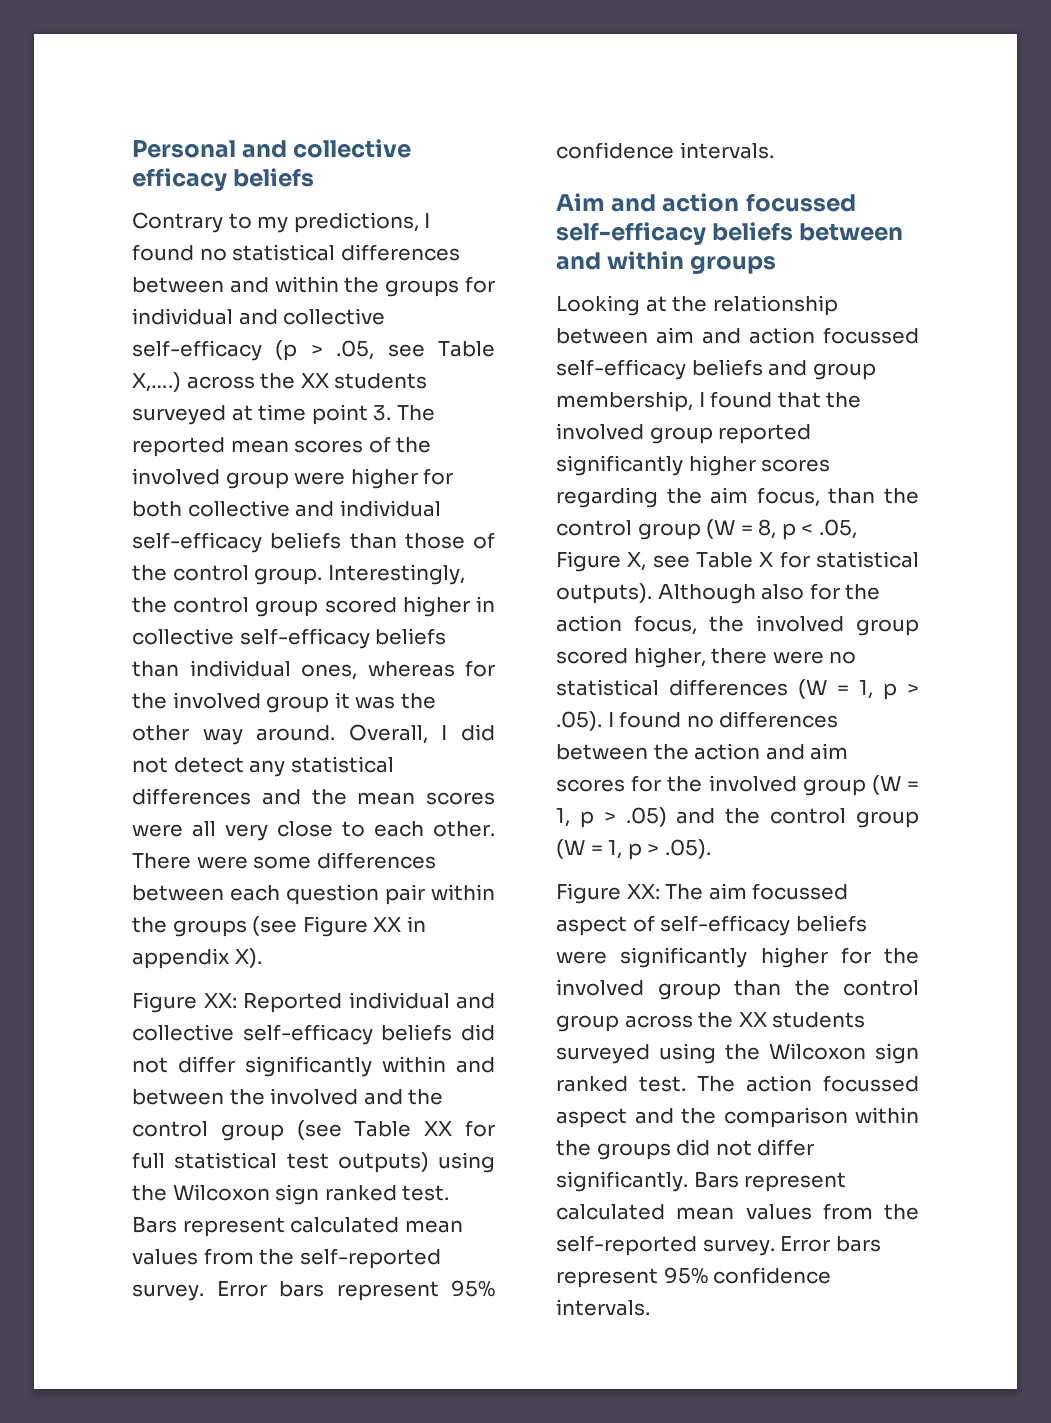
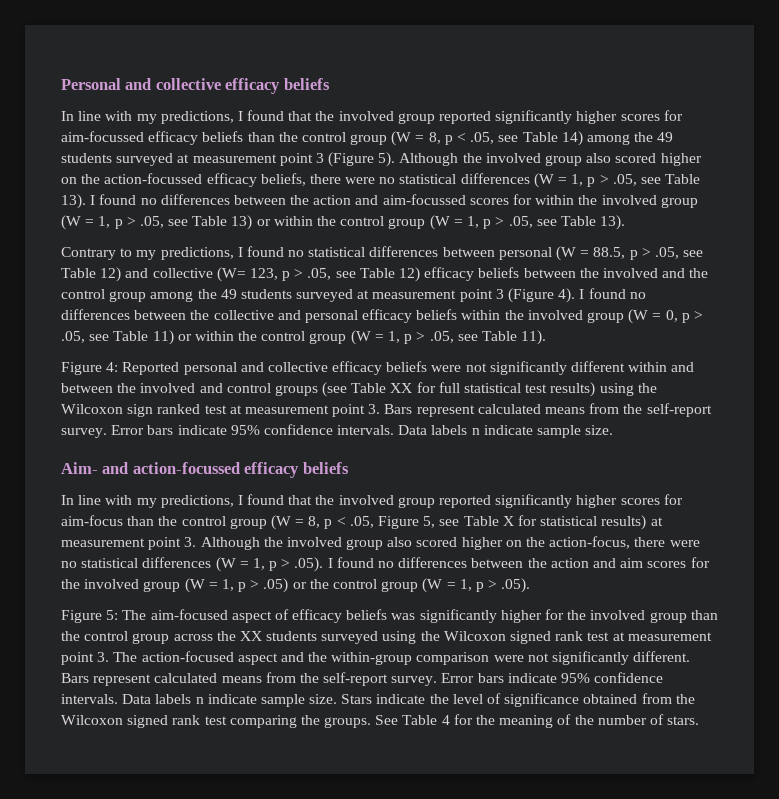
+ In line with my predictions, I found that the involved group reported significantly higher scores for aim-focussed efficacy beliefs than the control group (W = 8, p < .05, see Table 14) among the 49 students surveyed at measurement point 3 (Figure 5). Although the involved group also scored higher on the action-focussed efficacy beliefs, there were no statistical differences (W = 1, p > .05, see Table 13). I found no differences between the action and aim-focussed scores for within the involved group (W = 1, p > .05, see Table 13) or within the control group (W = 1, p > .05, see Table 13).
- Contrary to my predictions, I found no statistical differences between and within the groups for individual and collective self-efficacy (p > .05, see Table X,….) across the XX students surveyed at time point 3. The reported mean scores of the involved group were higher for both collective and individual self-efficacy beliefs than those of the control group. Interestingly, the control group scored higher in collective self-efficacy beliefs than individual ones, whereas for the involved group it was the other way around. Overall, I did not detect any statistical differences and the mean scores were all very close to each other. There were some differences between each question pair within the groups (see Figure XX in appendix X).
- Figure XX: Reported individual and collective self-efficacy beliefs did not differ significantly within and between the involved and the control group (see Table XX for full statistical test outputs) using the Wilcoxon sign ranked test. Bars represent calculated mean values from the self-reported survey. Error bars represent 95% confidence intervals.
- Aim and action focussed self-efficacy beliefs between and within groups
- Looking at the relationship between aim and action focussed self-efficacy beliefs and group membership, I found that the involved group reported significantly higher scores regarding the aim focus, than the control group (W = 8, p < .05, Figure X, see Table X for statistical outputs). Although also for the action focus, the involved group scored higher, there were no statistical differences (W = 1, p > .05). I found no differences between the action and aim scores for the involved group (W = 1, p > .05) and the control group (W = 1, p > .05).
+ Contrary to my predictions, I found no statistical differences between personal (W = 88.5, p > .05, see Table 12) and collective (W= 123, p > .05, see Table 12) efficacy beliefs between the involved and the control group among the 49 students surveyed at measurement point 3 (Figure 4). I found no differences between the collective and personal efficacy beliefs within the involved group (W = 0, p > .05, see Table 11) or within the control group (W = 1, p > .05, see Table 11).
+ Figure 4: Reported personal and collective efficacy beliefs were not significantly different within and between the involved and control groups (see Table XX for full statistical test results) using the Wilcoxon sign ranked test at measurement point 3. Bars represent calculated means from the self-report survey. Error bars indicate 95% confidence intervals. Data labels n indicate sample size.
+ Aim- and action-focussed efficacy beliefs
+ In line with my predictions, I found that the involved group reported significantly higher scores for aim-focus than the control group (W = 8, p < .05, Figure 5, see Table X for statistical results) at measurement point 3. Although the involved group also scored higher on the action-focus, there were no statistical differences (W = 1, p > .05). I found no differences between the action and aim scores for the involved group (W = 1, p > .05) or the control group (W = 1, p > .05).
- Figure XX: The aim focussed aspect of self-efficacy beliefs were significantly higher for the involved group than the control group across the XX students surveyed using the Wilcoxon sign ranked test. The action focussed aspect and the comparison within the groups did not differ significantly. Bars represent calculated mean values from the self-reported survey. Error bars represent 95% confidence intervals.
+ Figure 5: The aim-focused aspect of efficacy beliefs was significantly higher for the involved group than the control group across the XX students surveyed using the Wilcoxon signed rank test at measurement point 3. The action-focused aspect and the within-group comparison were not significantly different. Bars represent calculated means from the self-report survey. Error bars indicate 95% confidence intervals. Data labels n indicate sample size. Stars indicate the level of significance obtained from the Wilcoxon signed rank test comparing the groups. See Table 4 for the meaning of the number of stars.

